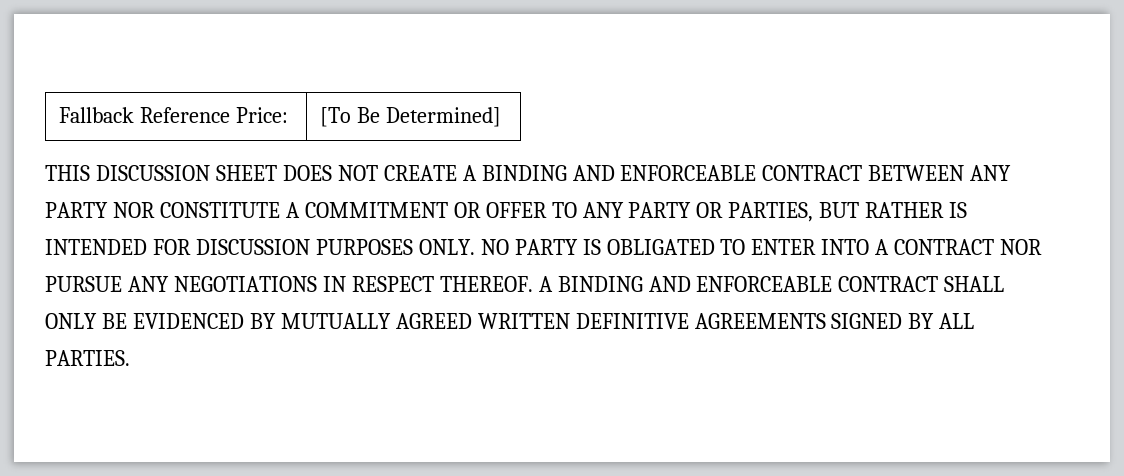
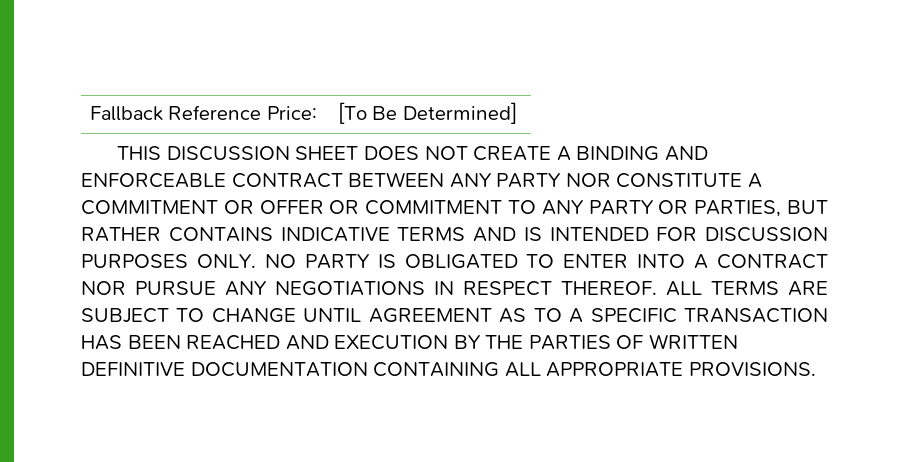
- THIS DISCUSSION SHEET DOES NOT CREATE A BINDING AND ENFORCEABLE CONTRACT BETWEEN ANY PARTY NOR CONSTITUTE A COMMITMENT OR OFFER TO ANY PARTY OR PARTIES, BUT RATHER IS INTENDED FOR DISCUSSION PURPOSES ONLY.
+ THIS DISCUSSION SHEET DOES NOT CREATE A BINDING AND ENFORCEABLE CONTRACT BETWEEN ANY PARTY NOR CONSTITUTE A COMMITMENT OR OFFER OR COMMITMENT TO ANY PARTY OR PARTIES, BUT RATHER CONTAINS INDICATIVE TERMS AND IS INTENDED FOR DISCUSSION PURPOSES ONLY.
- A BINDING AND ENFORCEABLE CONTRACT SHALL ONLY BE EVIDENCED BY MUTUALLY AGREED WRITTEN DEFINITIVE AGREEMENTS SIGNED BY ALL PARTIES.
+ ALL TERMS ARE SUBJECT TO CHANGE UNTIL AGREEMENT AS TO A SPECIFIC TRANSACTION HAS BEEN REACHED AND EXECUTION BY THE PARTIES OF WRITTEN DEFINITIVE DOCUMENTATION CONTAINING ALL APPROPRIATE PROVISIONS.

